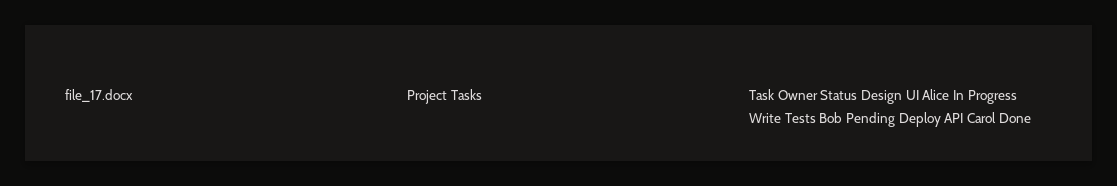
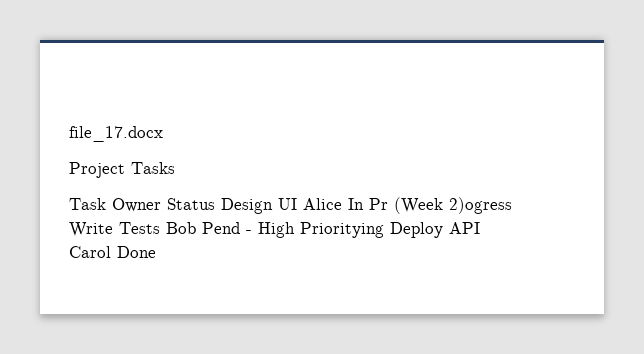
- Task Owner Status Design UI Alice In Progress Write Tests Bob Pending Deploy API Carol Done
+ Task Owner Status Design UI Alice In Pr (Week 2)ogress Write Tests Bob Pend - High Prioritying Deploy API Carol Done

